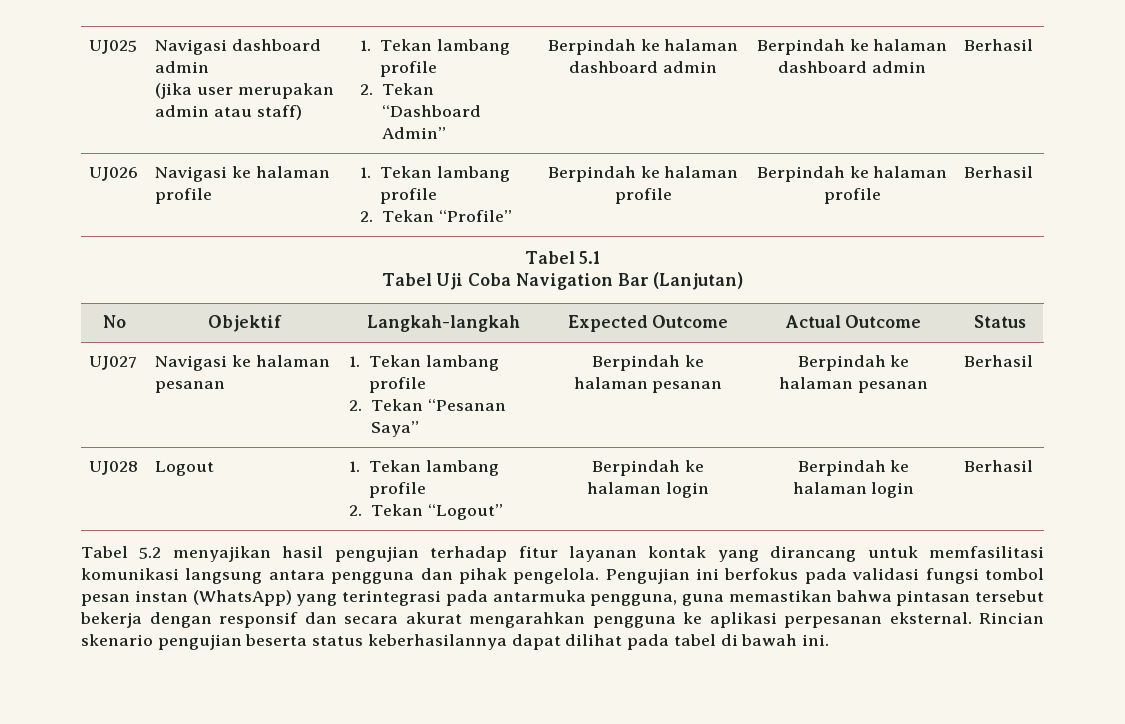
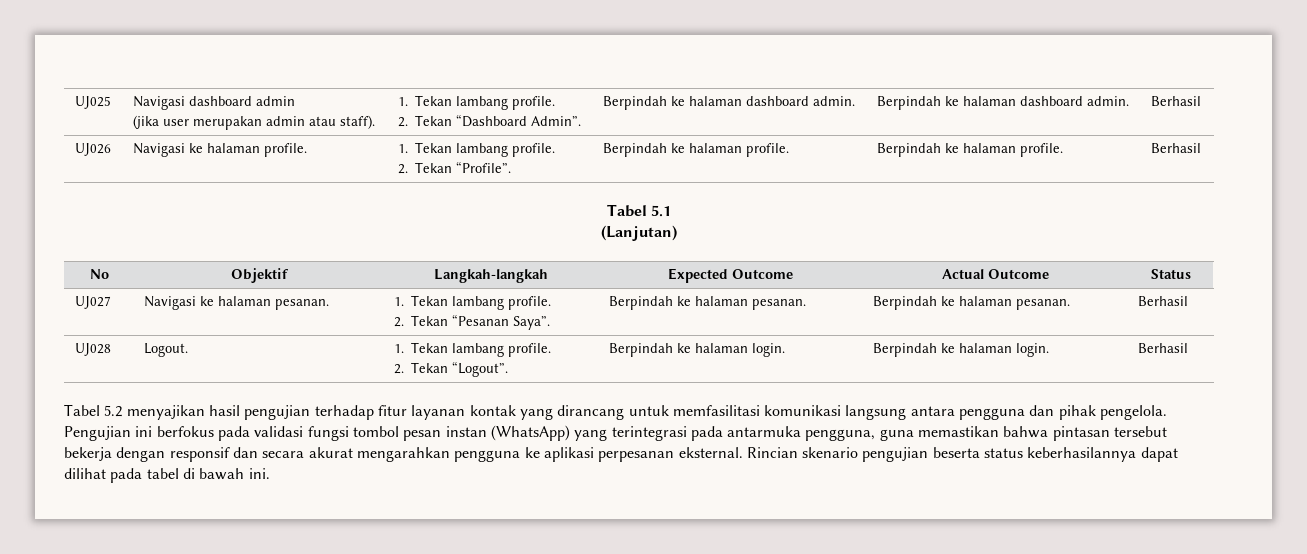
  UJ025 | Navigasi dashboard admin
- (jika user merupakan admin atau staff) | 1. Tekan lambang profile
- 2. Tekan “Dashboard Admin” | Berpindah ke halaman dashboard admin | Berpindah ke halaman dashboard admin | Berhasil
+ (jika user merupakan admin atau staff). | 1. Tekan lambang profile.
+ 2. Tekan “Dashboard Admin”. | Berpindah ke halaman dashboard admin. | Berpindah ke halaman dashboard admin. | Berhasil
- UJ026 | Navigasi ke halaman profile | 1. Tekan lambang profile
- 2. Tekan “Profile” | Berpindah ke halaman profile | Berpindah ke halaman profile | Berhasil
+ UJ026 | Navigasi ke halaman profile. | 1. Tekan lambang profile.
+ 2. Tekan “Profile”. | Berpindah ke halaman profile. | Berpindah ke halaman profile. | Berhasil
- Tabel Uji Coba Navigation Bar (Lanjutan)
+ (Lanjutan)
- UJ027 | Navigasi ke halaman pesanan | 1. Tekan lambang profile
- 2. Tekan “Pesanan Saya” | Berpindah ke halaman pesanan | Berpindah ke halaman pesanan | Berhasil
+ UJ027 | Navigasi ke halaman pesanan. | 1. Tekan lambang profile.
+ 2. Tekan “Pesanan Saya”. | Berpindah ke halaman pesanan. | Berpindah ke halaman pesanan. | Berhasil
- UJ028 | Logout | 1. Tekan lambang profile
- 2. Tekan “Logout” | Berpindah ke halaman login | Berpindah ke halaman login | Berhasil
+ UJ028 | Logout. | 1. Tekan lambang profile.
+ 2. Tekan “Logout”. | Berpindah ke halaman login. | Berpindah ke halaman login. | Berhasil

